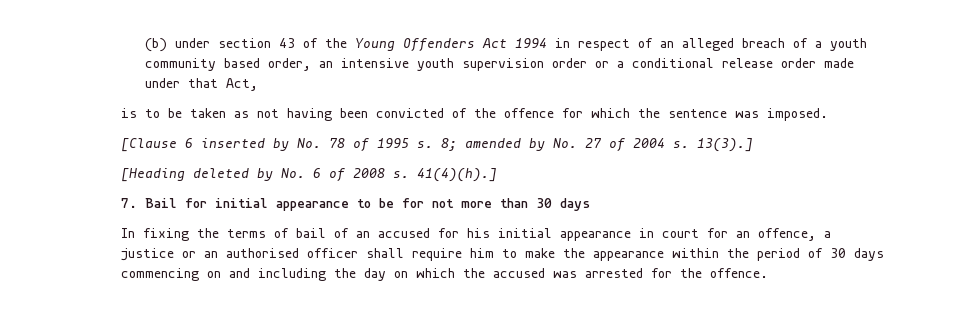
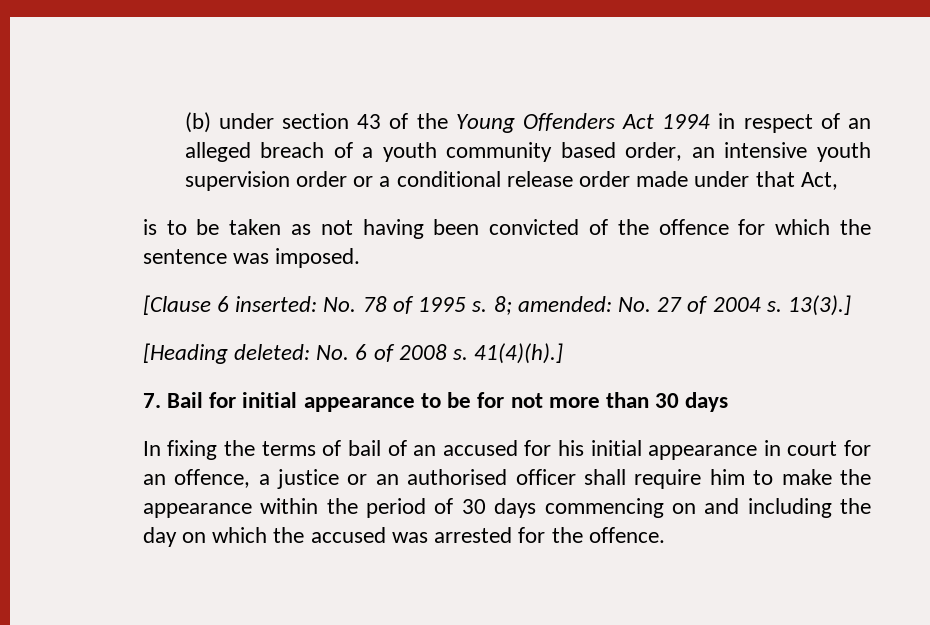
- [Clause 6 inserted by No. 78 of 1995 s.
+ [Clause 6 inserted: No. 78 of 1995 s.
- 8; amended by No. 27 of 2004 s.
+ 8; amended: No. 27 of 2004 s.
- [Heading deleted by No. 6 of 2008 s.
+ [Heading deleted: No. 6 of 2008 s.

